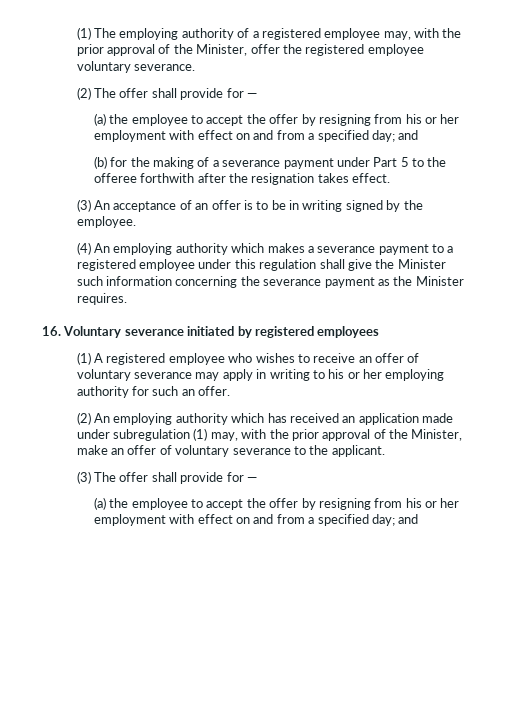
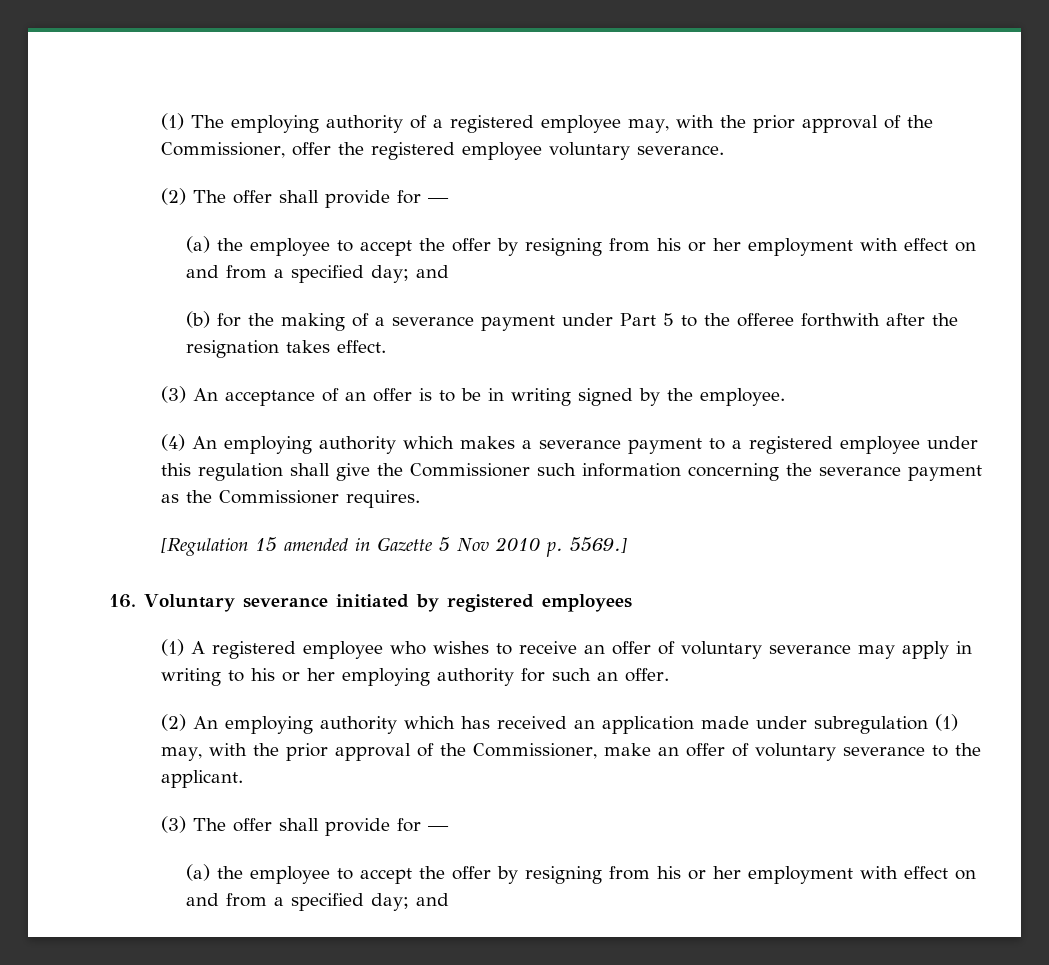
- (1) The employing authority of a registered employee may, with the prior approval of the Minister, offer the registered employee voluntary severance.
+ (1) The employing authority of a registered employee may, with the prior approval of the Commissioner, offer the registered employee voluntary severance.
- (4) An employing authority which makes a severance payment to a registered employee under this regulation shall give the Minister such information concerning the severance payment as the Minister requires.
+ (4) An employing authority which makes a severance payment to a registered employee under this regulation shall give the Commissioner such information concerning the severance payment as the Commissioner requires.
+ [Regulation 15 amended in Gazette 5 Nov 2010 p. 5569.]
- (2) An employing authority which has received an application made under subregulation (1) may, with the prior approval of the Minister, make an offer of voluntary severance to the applicant.
+ (2) An employing authority which has received an application made under subregulation (1) may, with the prior approval of the Commissioner, make an offer of voluntary severance to the applicant.

